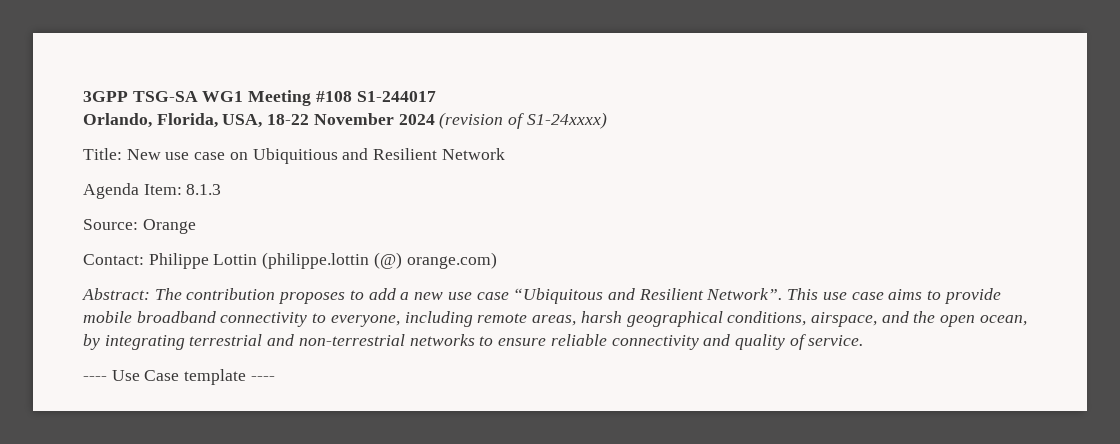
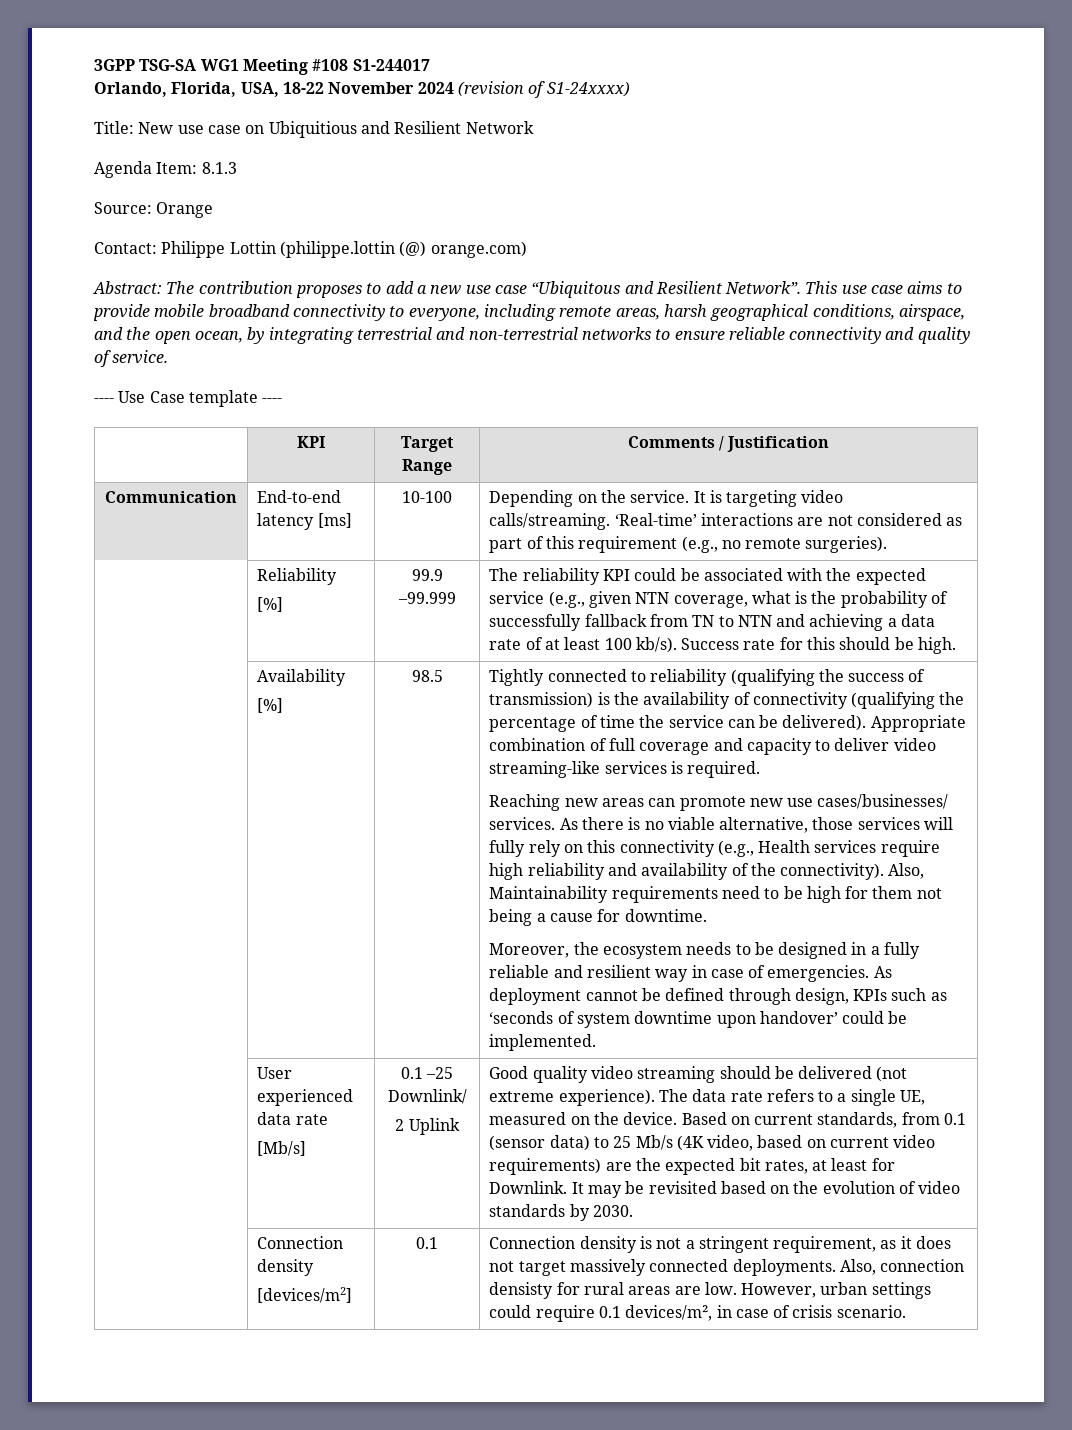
+ | KPI | Target Range | Comments / Justification
+ Communication | End-to-end latency [ms] | 10-100 | Depending on the service. It is targeting video calls/streaming. ‘Real-time’ interactions are not considered as part of this requirement (e.g., no remote surgeries).
+ | Reliability
+ [%] | 99.9 –99.999 | The reliability KPI could be associated with the expected service (e.g., given NTN coverage, what is the probability of successfully fallback from TN to NTN and achieving a data rate of at least 100 kb/s). Success rate for this should be high.
+ | Availability
+ [%] | 98.5 | Tightly connected to reliability (qualifying the success of transmission) is the availability of connectivity (qualifying the percentage of time the service can be delivered). Appropriate combination of full coverage and capacity to deliver video streaming-like services is required.
+ Reaching new areas can promote new use cases/businesses/ services. As there is no viable alternative, those services will fully rely on this connectivity (e.g., Health services require high reliability and availability of the connectivity). Also, Maintainability requirements need to be high for them not being a cause for downtime.
+ Moreover, the ecosystem needs to be designed in a fully reliable and resilient way in case of emergencies. As deployment cannot be defined through design, KPIs such as ‘seconds of system downtime upon handover’ could be implemented.
+ | User experienced data rate
+ [Mb/s] | 0.1 –25 Downlink/
+ 2 Uplink | Good quality video streaming should be delivered (not extreme experience). The data rate refers to a single UE, measured on the device. Based on current standards, from 0.1 (sensor data) to 25 Mb/s (4K video, based on current video requirements) are the expected bit rates, at least for Downlink. It may be revisited based on the evolution of video standards by 2030.
+ | Connection density
+ [devices/m2] | 0.1 | Connection density is not a stringent requirement, as it does not target massively connected deployments. Also, connection densisty for rural areas are low. However, urban settings could require 0.1 devices/m², in case of crisis scenario.

